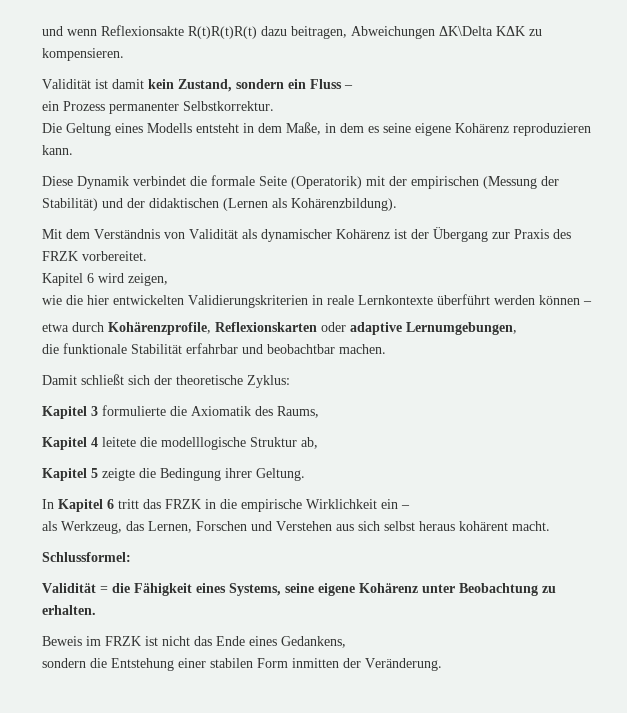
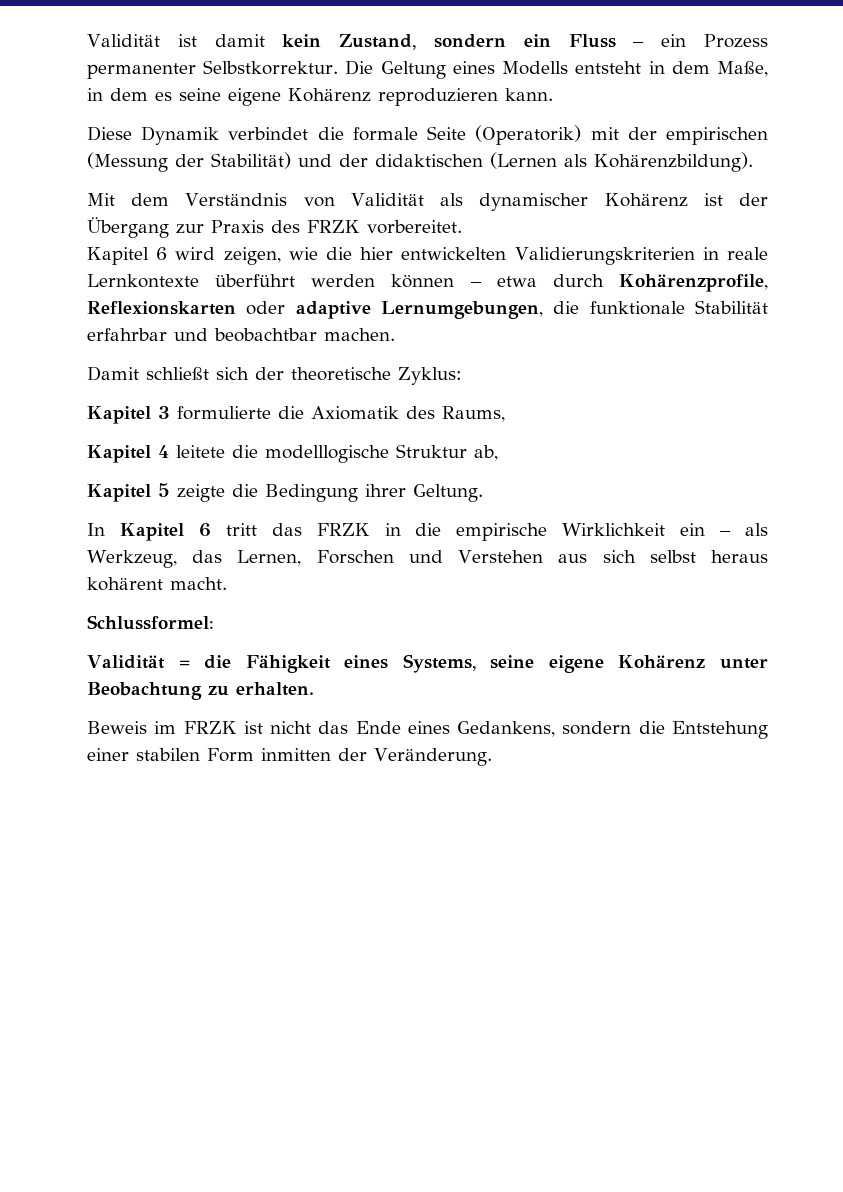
- und wenn Reflexionsakte R(t)R(t)R(t) dazu beitragen, Abweichungen ΔK\Delta KΔK zu kompensieren.
- Validität ist damit kein Zustand, sondern ein Fluss –
- ein Prozess permanenter Selbstkorrektur.
- Die Geltung eines Modells entsteht in dem Maße, in dem es seine eigene Kohärenz reproduzieren kann.
+ Validität ist damit kein Zustand, sondern ein Fluss – ein Prozess permanenter Selbstkorrektur. Die Geltung eines Modells entsteht in dem Maße, in dem es seine eigene Kohärenz reproduzieren kann.
- Kapitel 6 wird zeigen,
- wie die hier entwickelten Validierungskriterien in reale Lernkontexte überführt werden können –
- etwa durch Kohärenzprofile, Reflexionskarten oder adaptive Lernumgebungen,
- die funktionale Stabilität erfahrbar und beobachtbar machen.
+ Kapitel 6 wird zeigen, wie die hier entwickelten Validierungskriterien in reale Lernkontexte überführt werden können – etwa durch Kohärenzprofile, Reflexionskarten oder adaptive Lernumgebungen, die funktionale Stabilität erfahrbar und beobachtbar machen.
- In Kapitel 6 tritt das FRZK in die empirische Wirklichkeit ein –
- als Werkzeug, das Lernen, Forschen und Verstehen aus sich selbst heraus kohärent macht.
+ In Kapitel 6 tritt das FRZK in die empirische Wirklichkeit ein – als Werkzeug, das Lernen, Forschen und Verstehen aus sich selbst heraus kohärent macht.
- Beweis im FRZK ist nicht das Ende eines Gedankens,
- sondern die Entstehung einer stabilen Form inmitten der Veränderung.
+ Beweis im FRZK ist nicht das Ende eines Gedankens, sondern die Entstehung einer stabilen Form inmitten der Veränderung.

